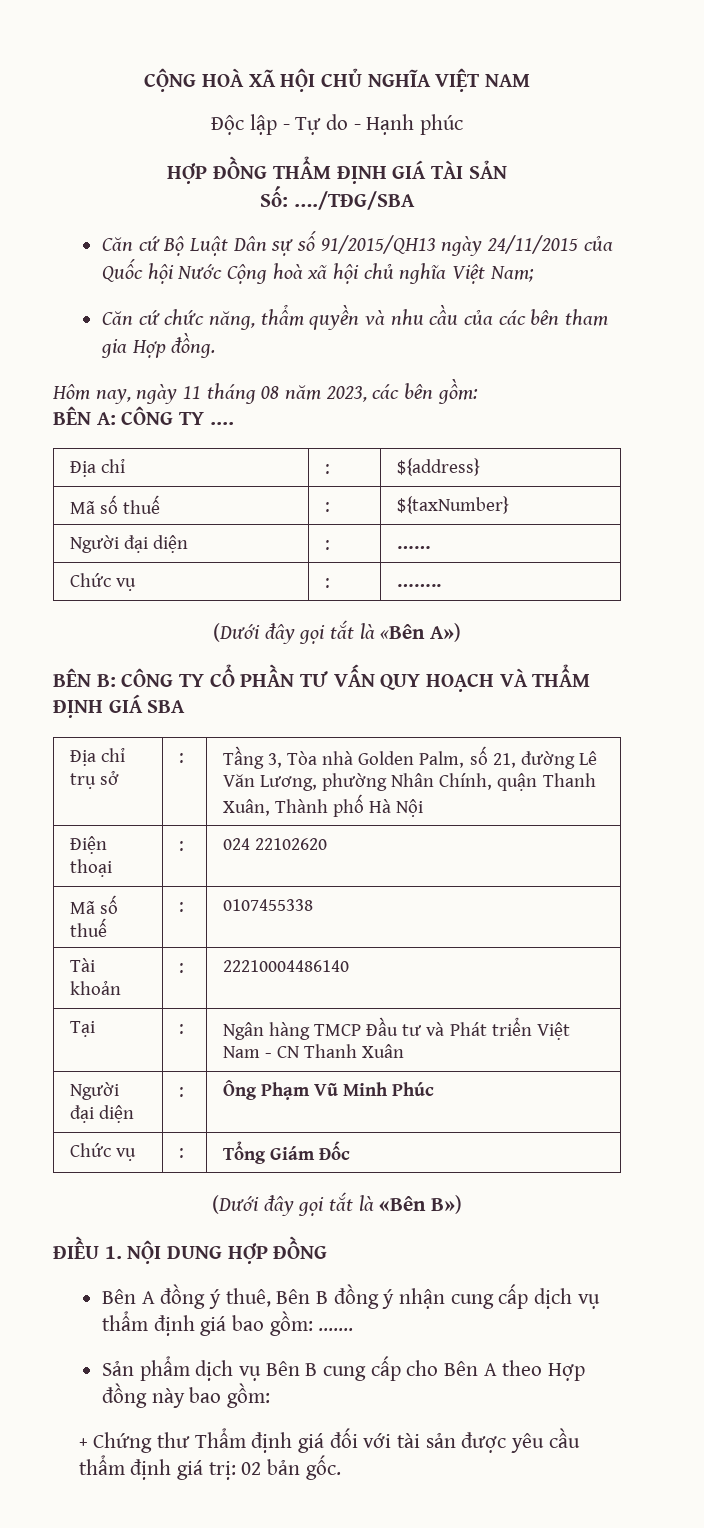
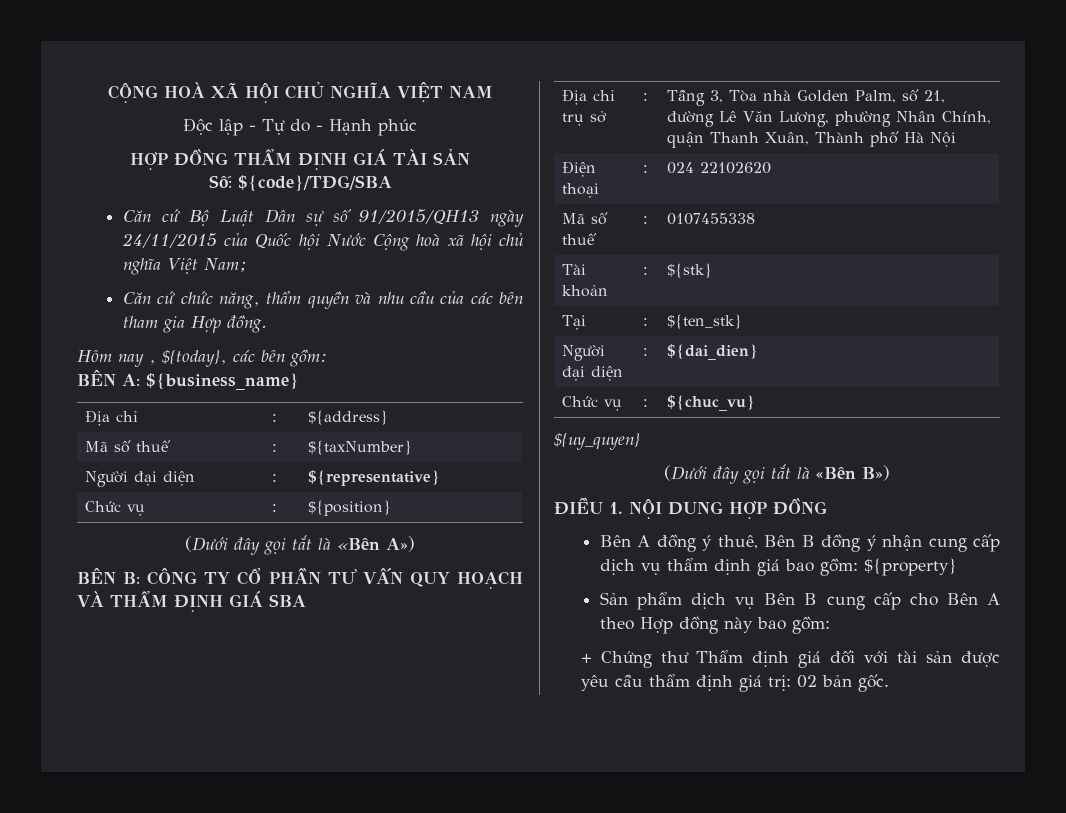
- Số: …./TĐG/SBA
+ Số: ${code}/TĐG/SBA
- Hôm nay, ngày 11 tháng 08 năm 2023, các bên gồm:
+ Hôm nay , ${today}, các bên gồm:
- BÊN A: CÔNG TY ....
+ BÊN A: ${business_name}
- Người đại diện | : | ……
- Chức vụ | : | ……..
+ Người đại diện | : | ${representative}
+ Chức vụ | : | ${position}
- Tài khoản | : | 22210004486140
+ Tài khoản | : | ${stk}
- Tại | : | Ngân hàng TMCP Đầu tư và Phát triển Việt Nam - CN Thanh Xuân
- Người đại diện | : | Ông Phạm Vũ Minh Phúc
- Chức vụ | : | Tổng Giám Đốc
+ Tại | : | ${ten_stk}
+ Người đại diện | : | ${dai_dien}
+ Chức vụ | : | ${chuc_vu}
+ ${uy_quyen}
- Bên A đồng ý thuê, Bên B đồng ý nhận cung cấp dịch vụ thẩm định giá bao gồm: …….
+ Bên A đồng ý thuê, Bên B đồng ý nhận cung cấp dịch vụ thẩm định giá bao gồm: ${property}

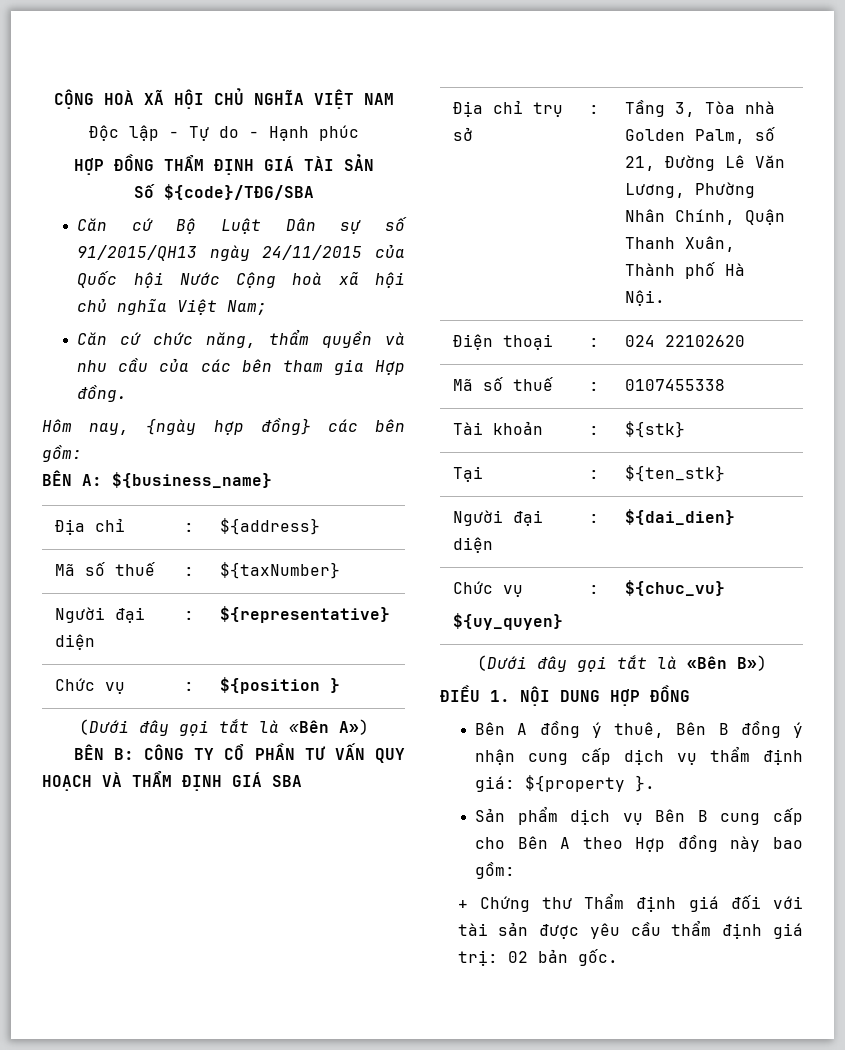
- Số: ${code}/TĐG/SBA
+ Số ${code}/TĐG/SBA
- Hôm nay , ${today}, các bên gồm:
+ Hôm nay, {ngày hợp đồng} các bên gồm:
- Chức vụ | : | ${position}
+ Chức vụ | : | ${position }
- Địa chỉ trụ sở | : | Tầng 3, Tòa nhà Golden Palm, số 21, đường Lê Văn Lương, phường Nhân Chính, quận Thanh Xuân, Thành phố Hà Nội
+ Địa chỉ trụ sở | : | Tầng 3, Tòa nhà Golden Palm, số 21, Đường Lê Văn Lương, Phường Nhân Chính, Quận Thanh Xuân, Thành phố Hà Nội.
  Người đại diện | : | ${dai_dien}
- Chức vụ | : | ${chuc_vu}
+ Chức vụ
+ ${uy_quyen} | : | ${chuc_vu}
- ${uy_quyen}
- Bên A đồng ý thuê, Bên B đồng ý nhận cung cấp dịch vụ thẩm định giá bao gồm: ${property}
+ Bên A đồng ý thuê, Bên B đồng ý nhận cung cấp dịch vụ thẩm định giá: ${property }.

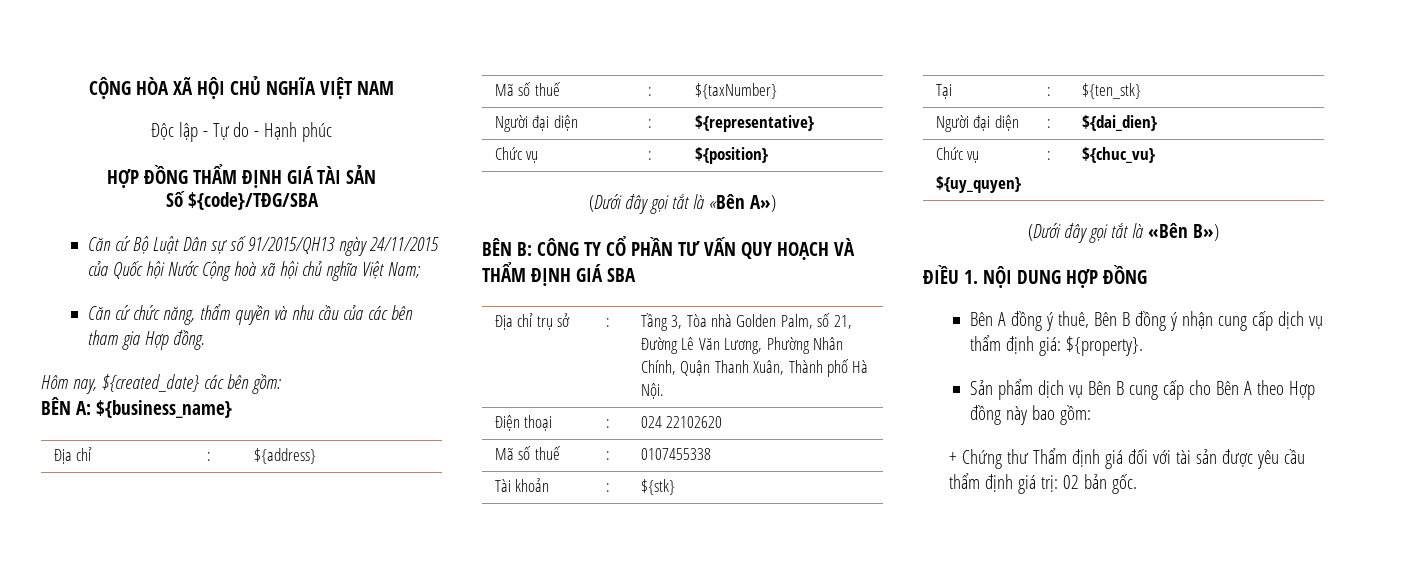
- CỘNG HOÀ XÃ HỘI CHỦ NGHĨA VIỆT NAM
+ CỘNG HÒA XÃ HỘI CHỦ NGHĨA VIỆT NAM
- Hôm nay, {ngày hợp đồng} các bên gồm:
+ Hôm nay, ${created_date} các bên gồm:
- Chức vụ | : | ${position }
+ Chức vụ | : | ${position}
- Bên A đồng ý thuê, Bên B đồng ý nhận cung cấp dịch vụ thẩm định giá: ${property }.
+ Bên A đồng ý thuê, Bên B đồng ý nhận cung cấp dịch vụ thẩm định giá: ${property}.

